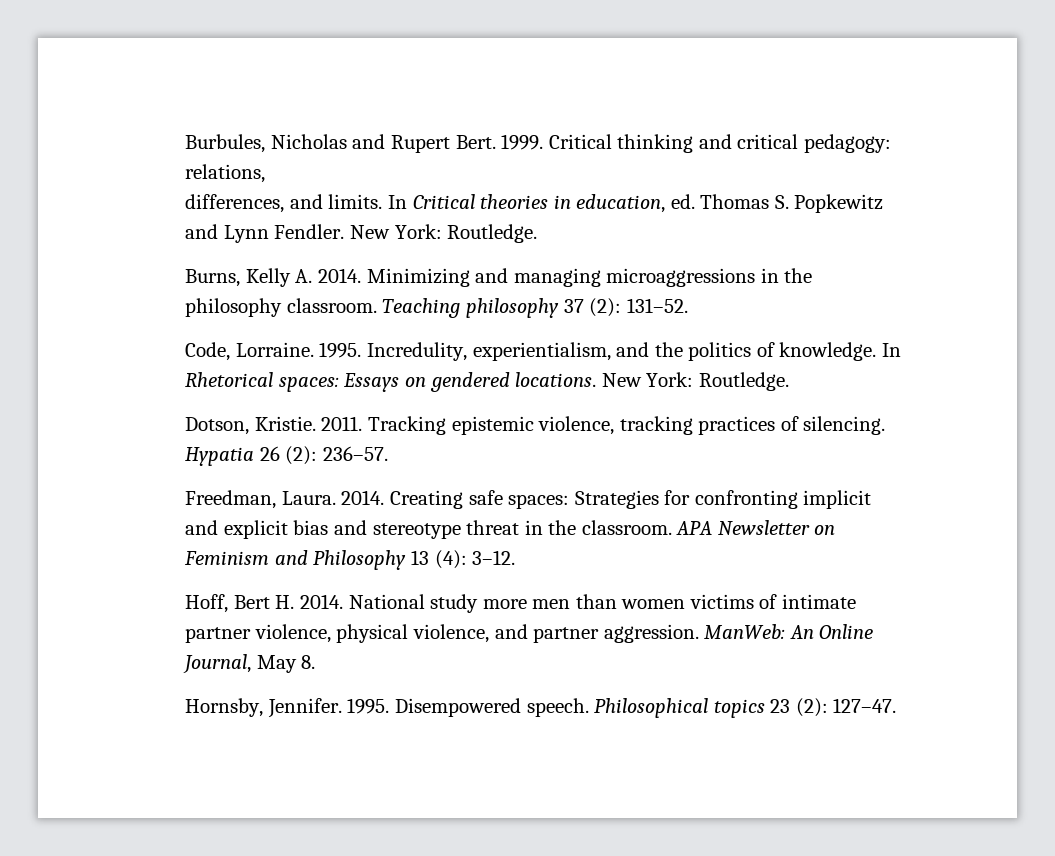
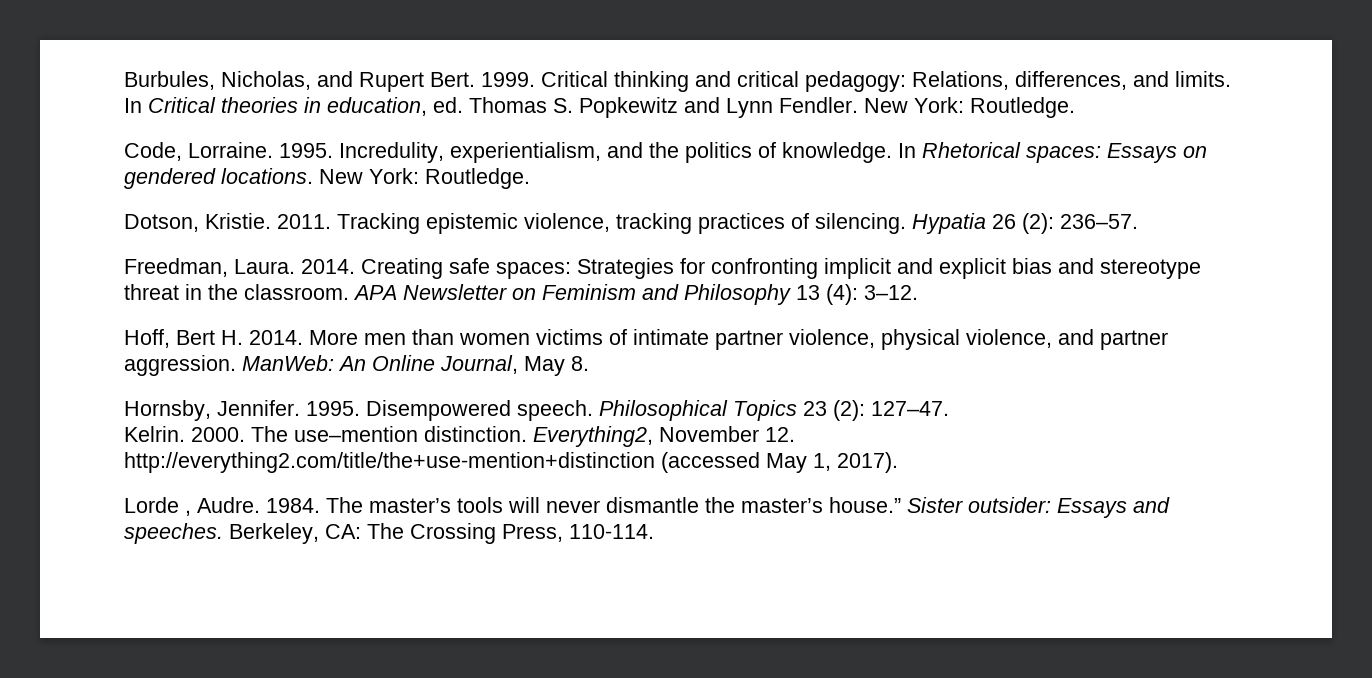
- Burbules, Nicholas and Rupert Bert.
+ Burbules, Nicholas, and Rupert Bert.
- Critical thinking and critical pedagogy: relations,
- differences, and limits.
+ Critical thinking and critical pedagogy: Relations, differences, and limits.
- Burns, Kelly A. 2014. Minimizing and managing microaggressions in the philosophy classroom. Teaching philosophy 37 (2): 131–52.
- National study more men than women victims of intimate partner violence, physical violence, and partner aggression.
+ More men than women victims of intimate partner violence, physical violence, and partner aggression.
- Philosophical topics 23 (2): 127–47.
+ Philosophical Topics 23 (2): 127–47.
+ Kelrin. 2000. The use–mention distinction. Everything2, November 12. http://everything2.com/title/the+use-mention+distinction (accessed May 1, 2017).
+ Lorde , Audre. 1984. The master’s tools will never dismantle the master’s house.” Sister outsider: Essays and speeches. Berkeley, CA: The Crossing Press, 110-114.

